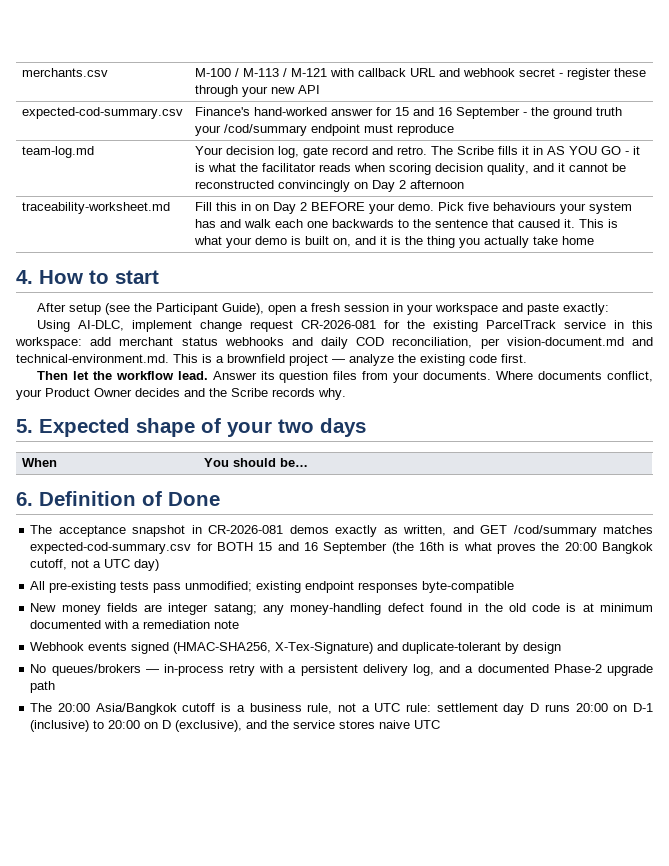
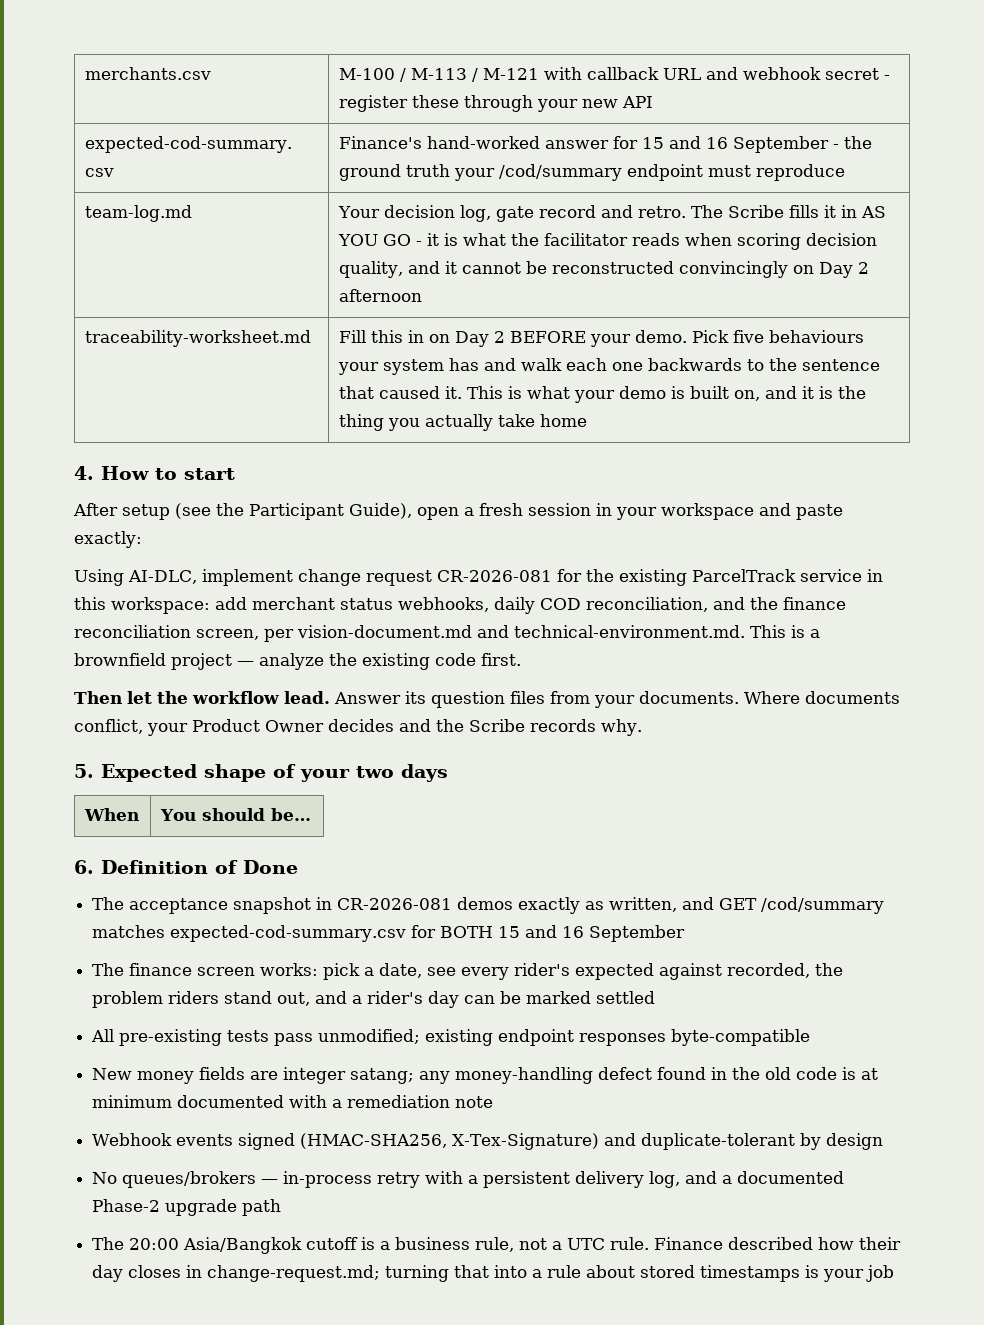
- Using AI-DLC, implement change request CR-2026-081 for the existing ParcelTrack service in this workspace: add merchant status webhooks and daily COD reconciliation, per vision-document.md and technical-environment.md. This is a brownfield project — analyze the existing code first.
+ Using AI-DLC, implement change request CR-2026-081 for the existing ParcelTrack service in this workspace: add merchant status webhooks, daily COD reconciliation, and the finance reconciliation screen, per vision-document.md and technical-environment.md. This is a brownfield project — analyze the existing code first.
- The acceptance snapshot in CR-2026-081 demos exactly as written, and GET /cod/summary matches expected-cod-summary.csv for BOTH 15 and 16 September (the 16th is what proves the 20:00 Bangkok cutoff, not a UTC day)
+ The acceptance snapshot in CR-2026-081 demos exactly as written, and GET /cod/summary matches expected-cod-summary.csv for BOTH 15 and 16 September
+ The finance screen works: pick a date, see every rider's expected against recorded, the problem riders stand out, and a rider's day can be marked settled
- The 20:00 Asia/Bangkok cutoff is a business rule, not a UTC rule: settlement day D runs 20:00 on D-1 (inclusive) to 20:00 on D (exclusive), and the service stores naive UTC
+ The 20:00 Asia/Bangkok cutoff is a business rule, not a UTC rule. Finance described how their day closes in change-request.md; turning that into a rule about stored timestamps is your job

